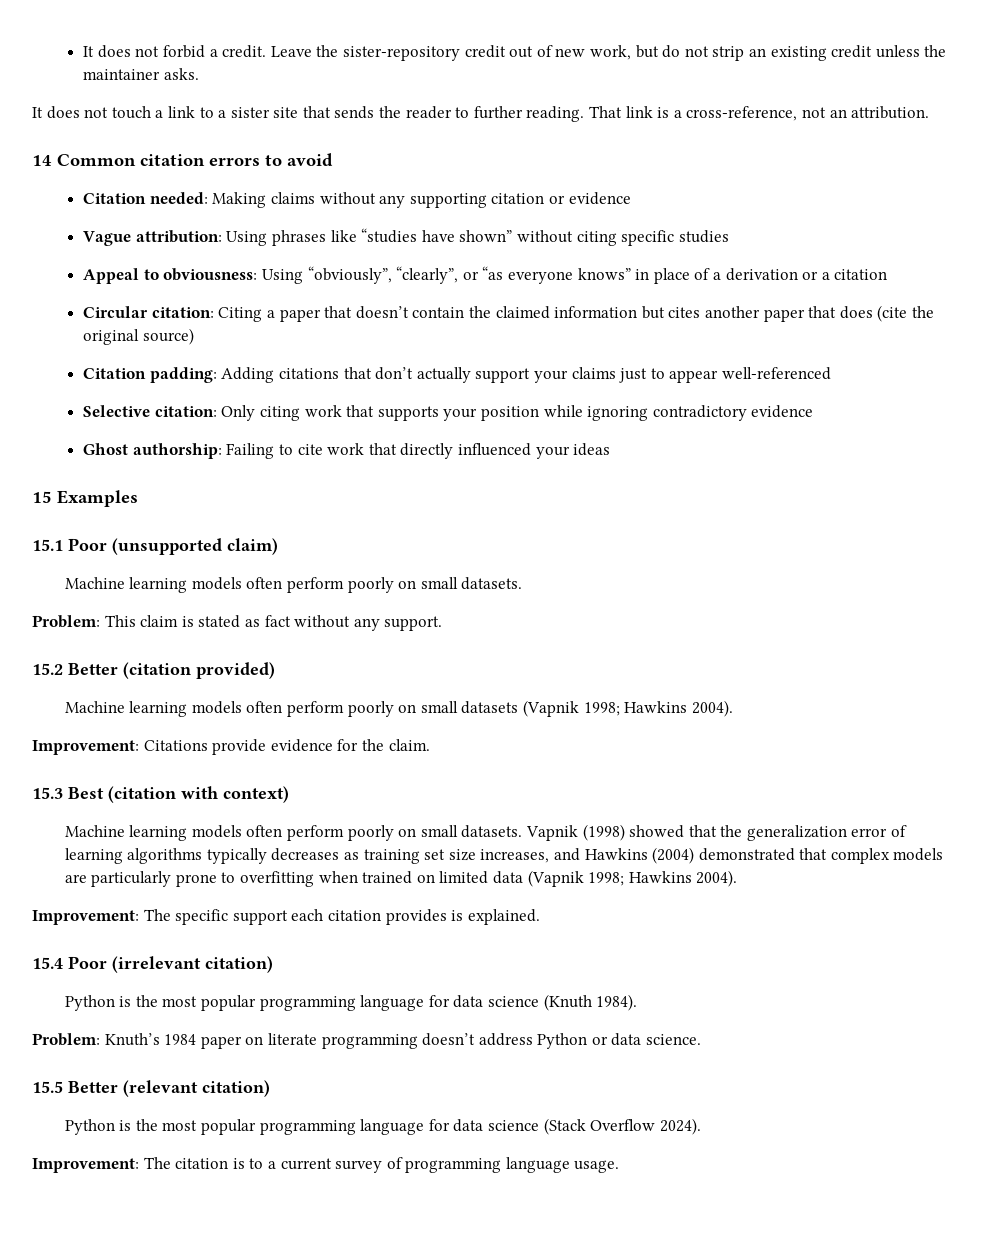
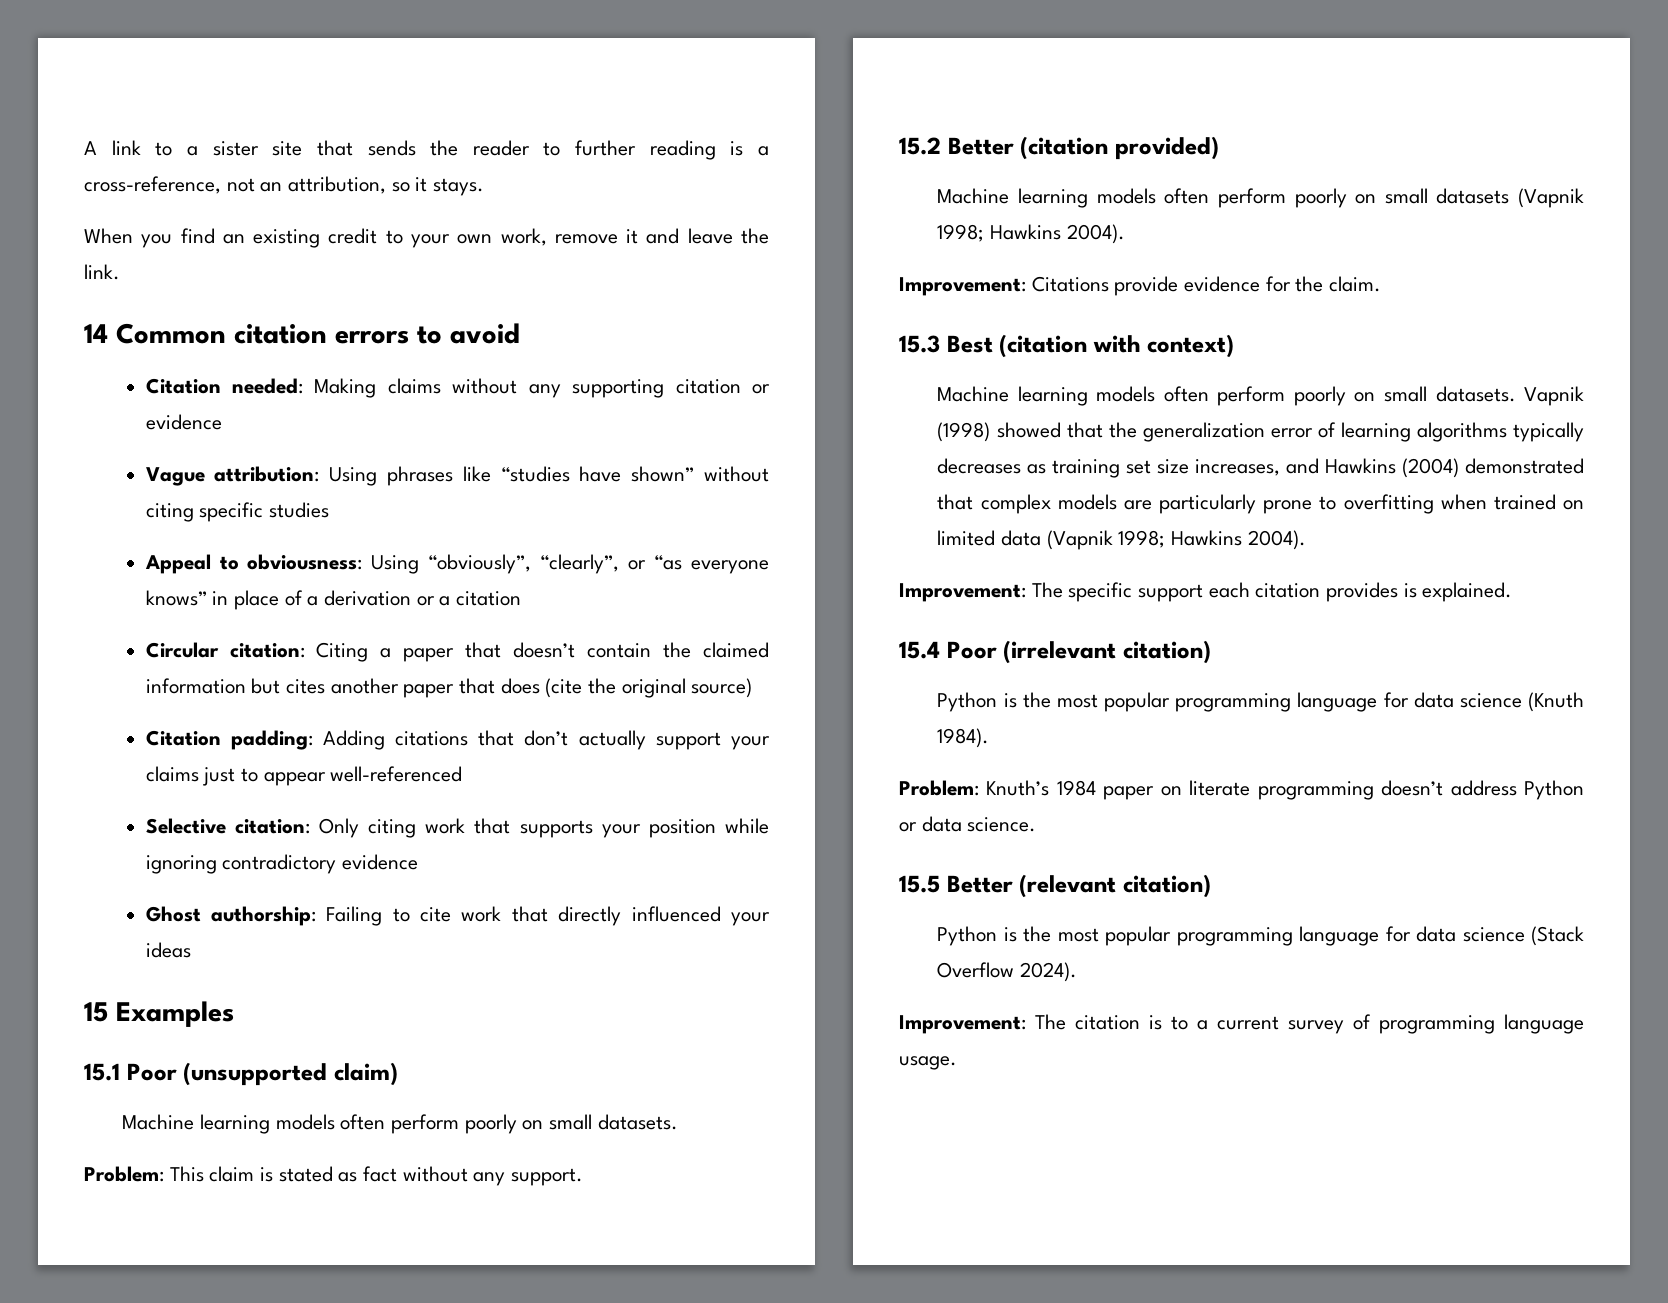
- It does not forbid a credit. Leave the sister-repository credit out of new work, but do not strip an existing credit unless the maintainer asks.
- It does not touch a link to a sister site that sends the reader to further reading. That link is a cross-reference, not an attribution.
+ A link to a sister site that sends the reader to further reading is a cross-reference, not an attribution, so it stays.
+ When you find an existing credit to your own work, remove it and leave the link.

